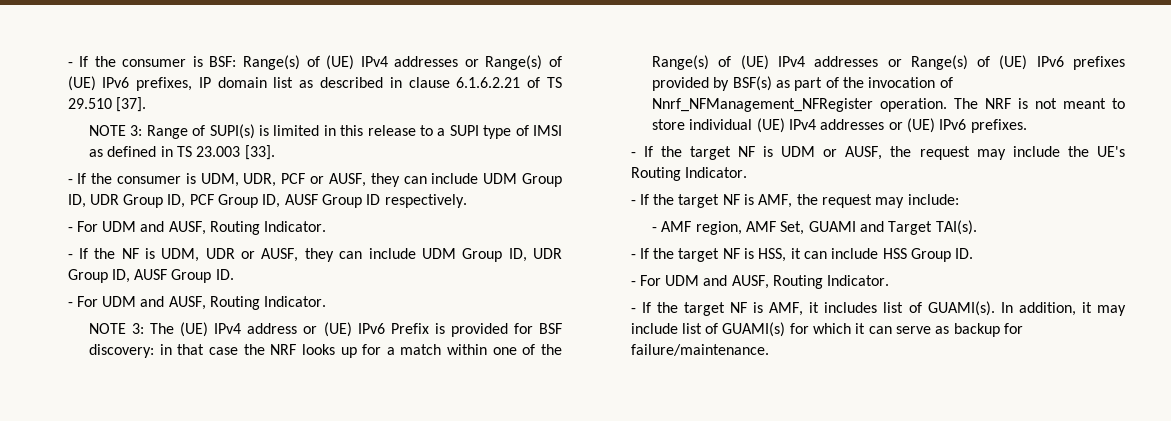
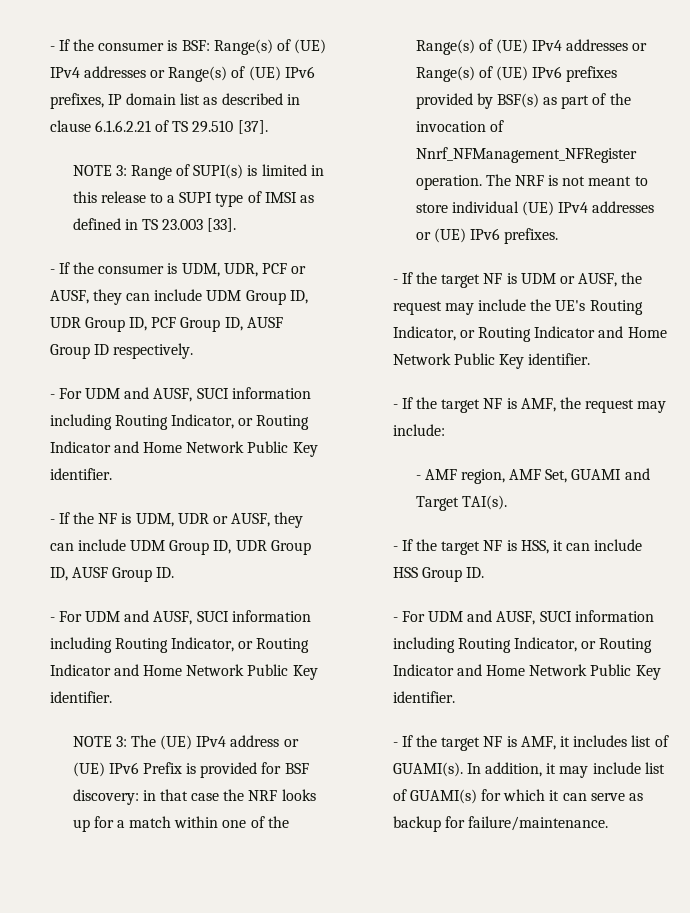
  - If the consumer is UDM, UDR, PCF or AUSF, they can include UDM Group ID, UDR Group ID, PCF Group ID, AUSF Group ID respectively.
- - For UDM and AUSF, Routing Indicator.
+ - For UDM and AUSF, SUCI information including Routing Indicator, or Routing Indicator and Home Network Public Key identifier.
  - If the NF is UDM, UDR or AUSF, they can include UDM Group ID, UDR Group ID, AUSF Group ID.
- - For UDM and AUSF, Routing Indicator.
+ - For UDM and AUSF, SUCI information including Routing Indicator, or Routing Indicator and Home Network Public Key identifier.
- - If the target NF is UDM or AUSF, the request may include the UE's Routing Indicator.
+ - If the target NF is UDM or AUSF, the request may include the UE's Routing Indicator, or Routing Indicator and Home Network Public Key identifier.
  - If the target NF is HSS, it can include HSS Group ID.
- - For UDM and AUSF, Routing Indicator.
+ - For UDM and AUSF, SUCI information including Routing Indicator, or Routing Indicator and Home Network Public Key identifier.

